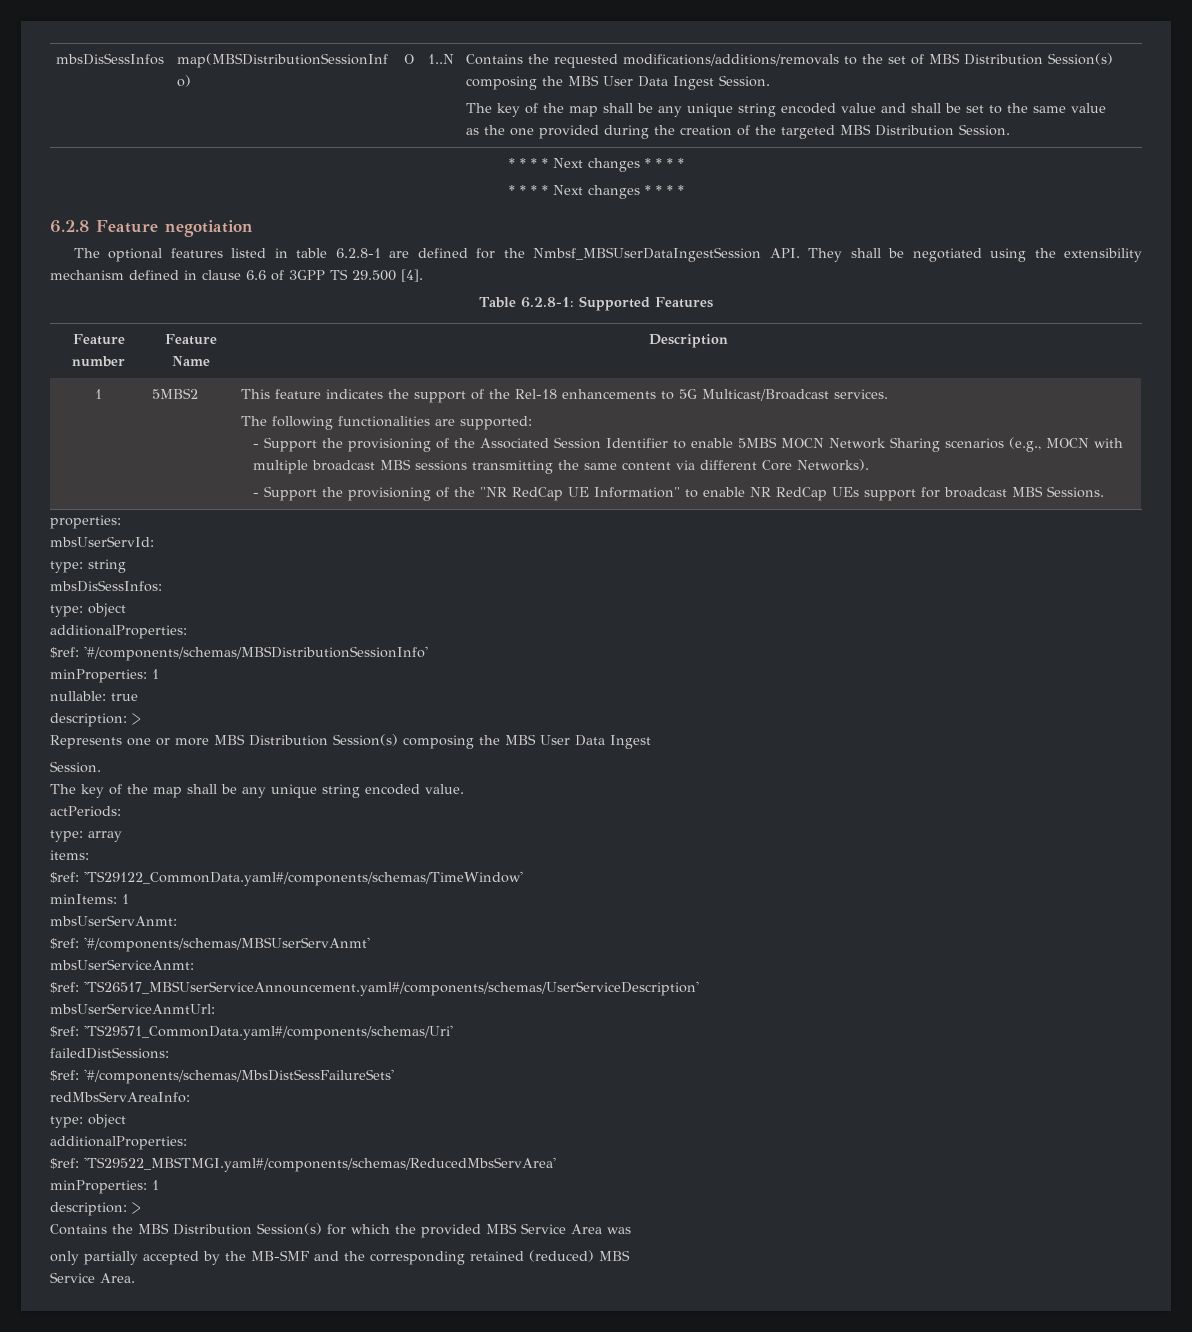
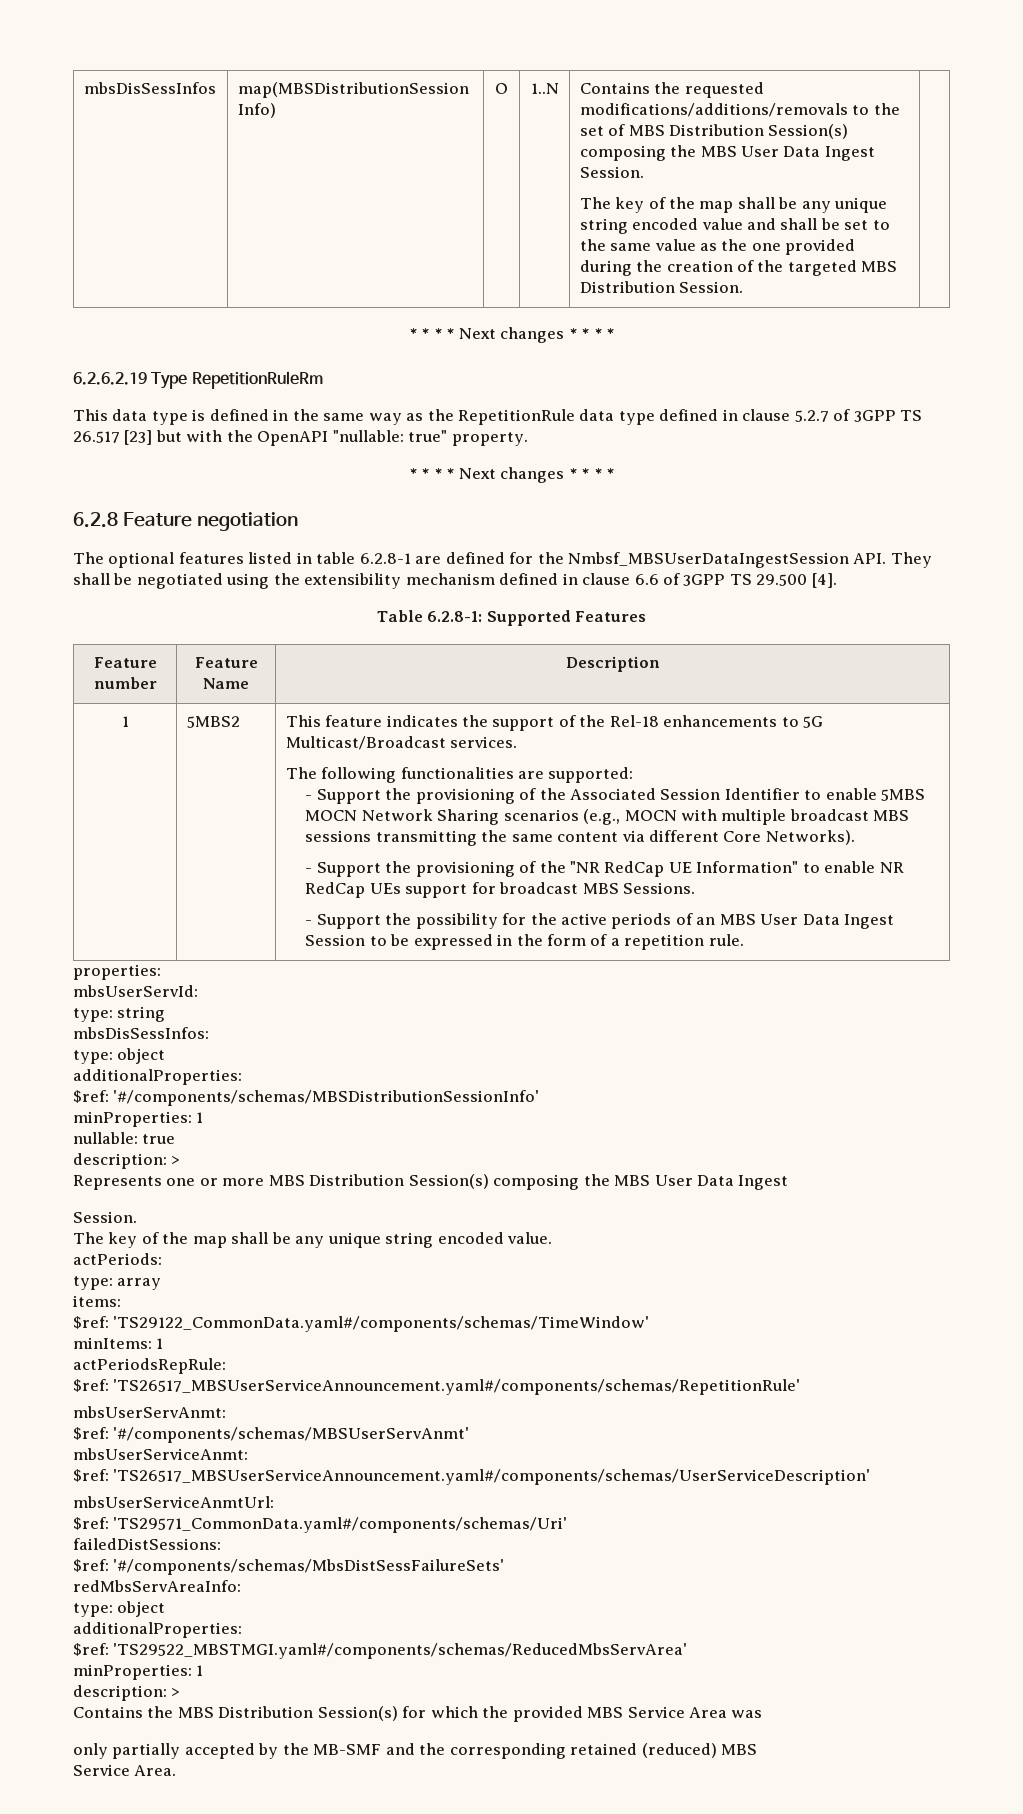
+ 6.2.6.2.19 Type RepetitionRuleRm
+ This data type is defined in the same way as the RepetitionRule data type defined in clause 5.2.7 of 3GPP TS 26.517 [23] but with the OpenAPI "nullable: true" property.
+ - Support the possibility for the active periods of an MBS User Data Ingest Session to be expressed in the form of a repetition rule.
+ actPeriodsRepRule:
+ $ref: 'TS26517_MBSUserServiceAnnouncement.yaml#/components/schemas/RepetitionRule'

